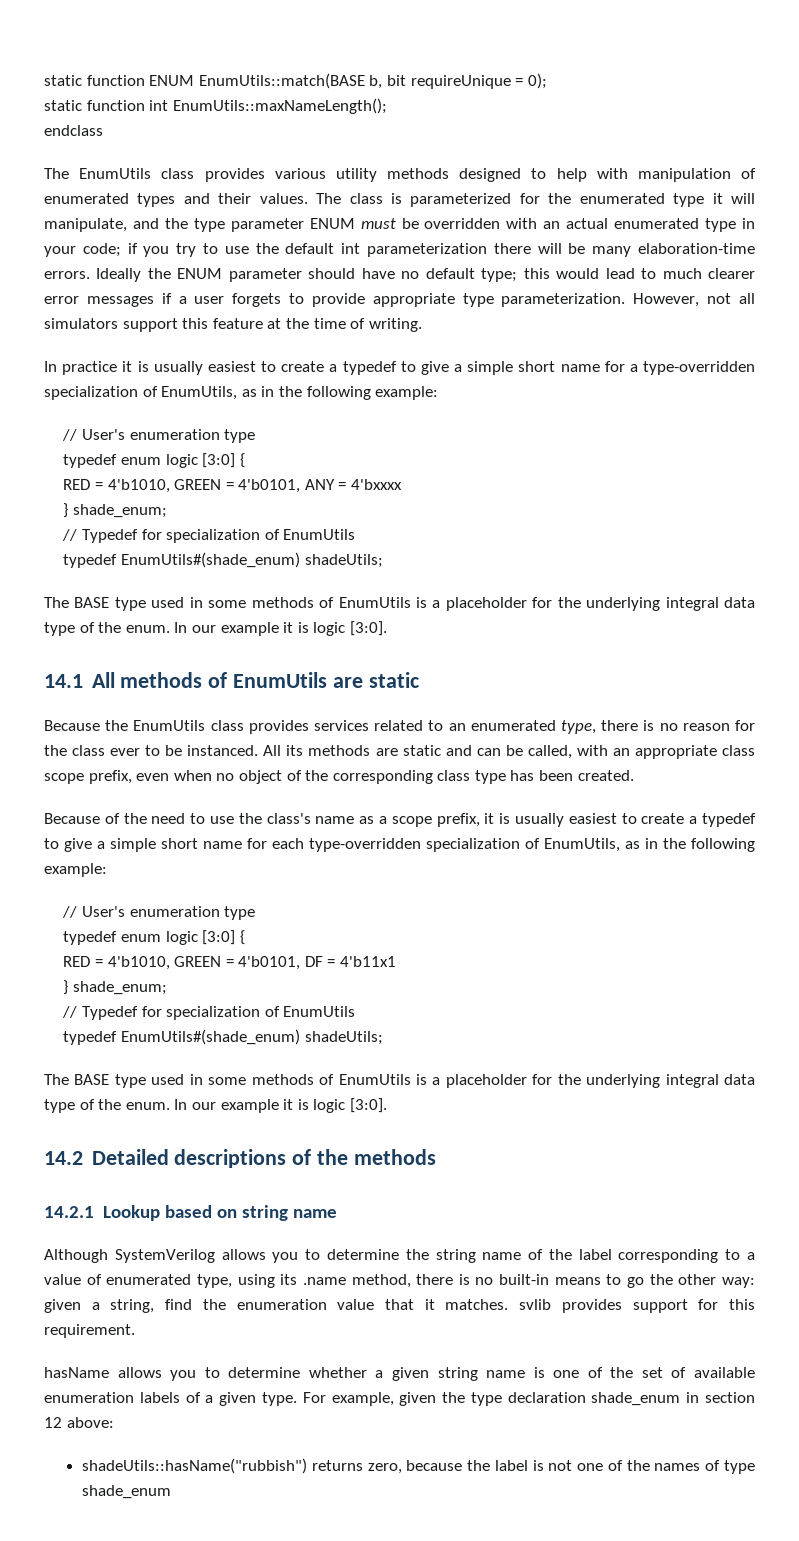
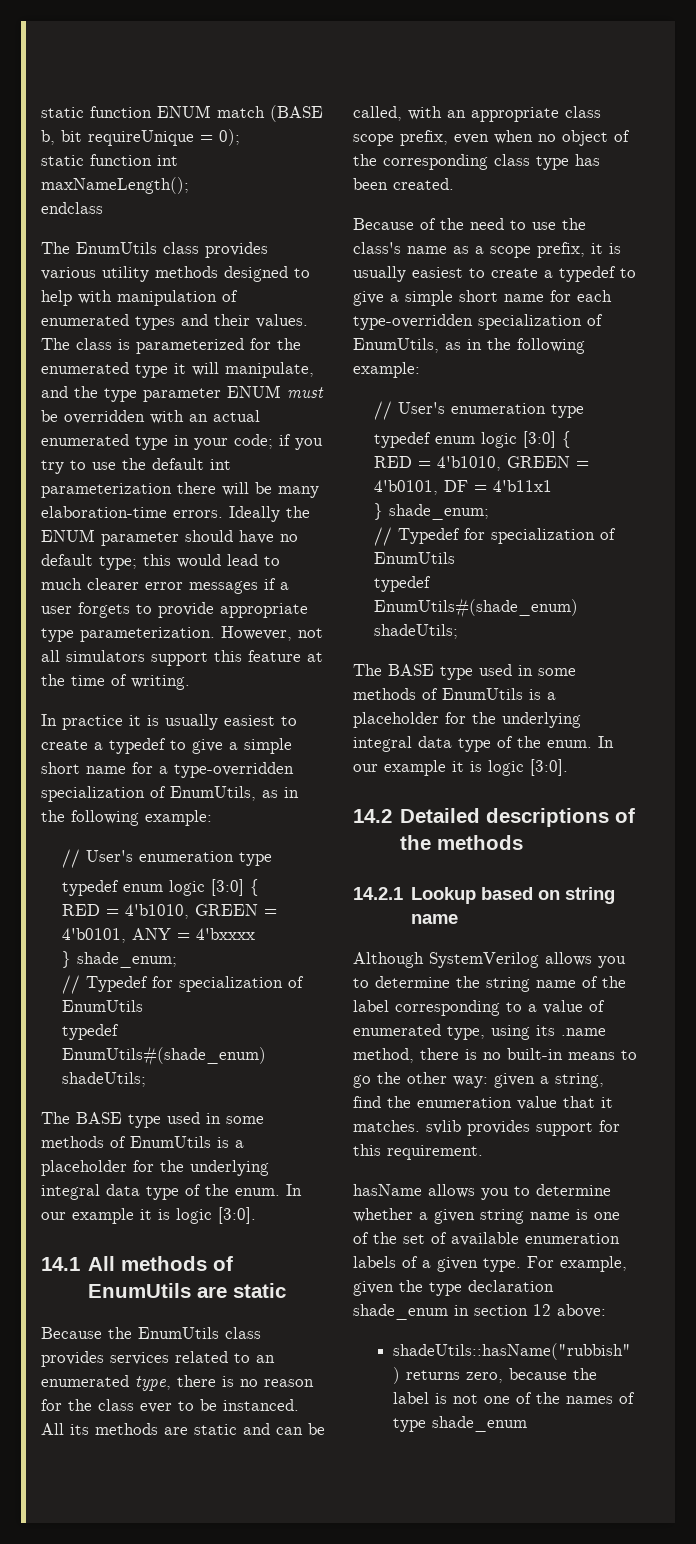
- static function ENUM EnumUtils::match(BASE b, bit requireUnique = 0);
+ static function ENUM match (BASE b, bit requireUnique = 0);
- static function int EnumUtils::maxNameLength();
+ static function int maxNameLength();

